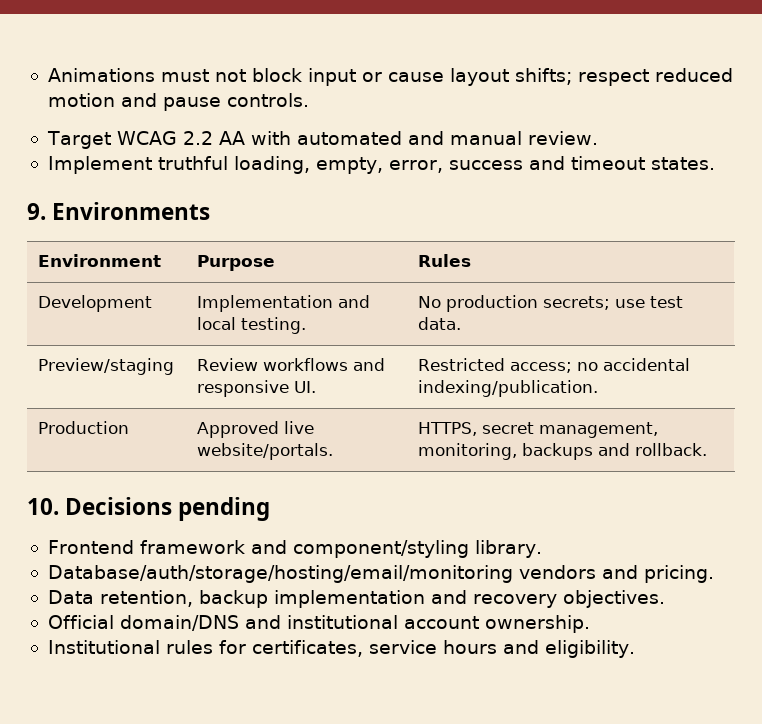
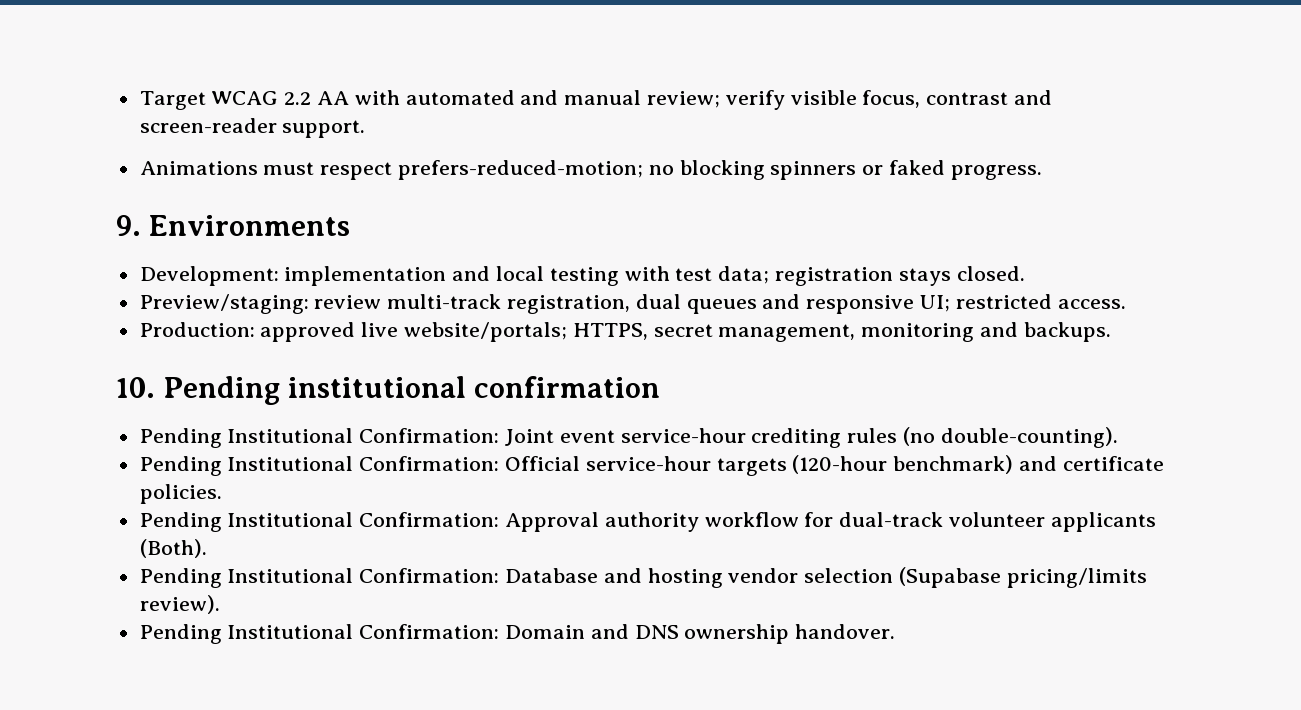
- Animations must not block input or cause layout shifts; respect reduced motion and pause controls.
- Target WCAG 2.2 AA with automated and manual review.
- Implement truthful loading, empty, error, success and timeout states.
+ Target WCAG 2.2 AA with automated and manual review; verify visible focus, contrast and screen-reader support.
+ Animations must respect prefers-reduced-motion; no blocking spinners or faked progress.
  9. Environments
- Environment | Purpose | Rules
- Development | Implementation and local testing. | No production secrets; use test data.
- Preview/staging | Review workflows and responsive UI. | Restricted access; no accidental indexing/publication.
- Production | Approved live website/portals. | HTTPS, secret management, monitoring, backups and rollback.
- 10. Decisions pending
- Frontend framework and component/styling library.
- Database/auth/storage/hosting/email/monitoring vendors and pricing.
- Data retention, backup implementation and recovery objectives.
- Official domain/DNS and institutional account ownership.
- Institutional rules for certificates, service hours and eligibility.
+ Development: implementation and local testing with test data; registration stays closed.
+ Preview/staging: review multi-track registration, dual queues and responsive UI; restricted access.
+ Production: approved live website/portals; HTTPS, secret management, monitoring and backups.
+ 10. Pending institutional confirmation
+ Pending Institutional Confirmation: Joint event service-hour crediting rules (no double-counting).
+ Pending Institutional Confirmation: Official service-hour targets (120-hour benchmark) and certificate policies.
+ Pending Institutional Confirmation: Approval authority workflow for dual-track volunteer applicants (Both).
+ Pending Institutional Confirmation: Database and hosting vendor selection (Supabase pricing/limits review).
+ Pending Institutional Confirmation: Domain and DNS ownership handover.

